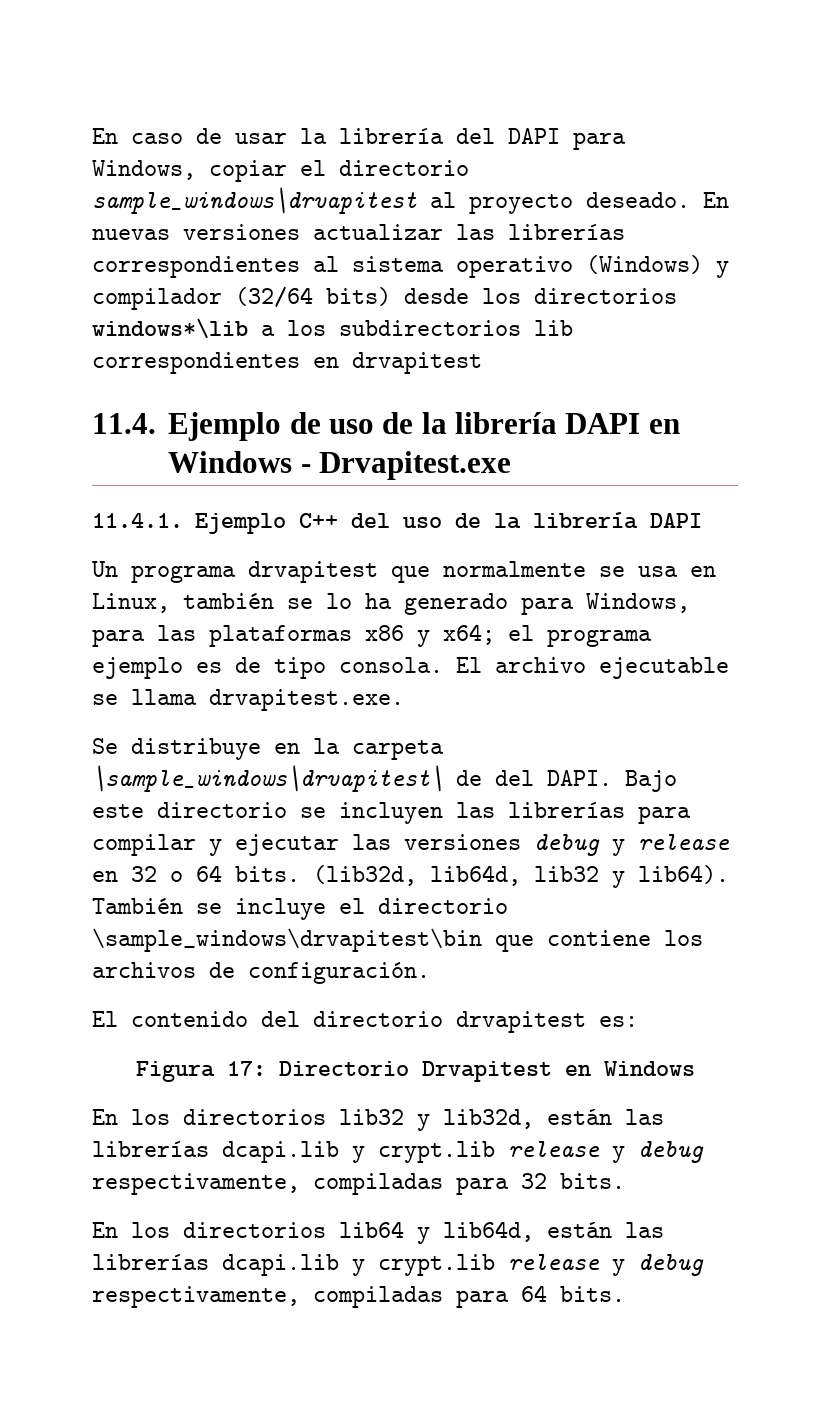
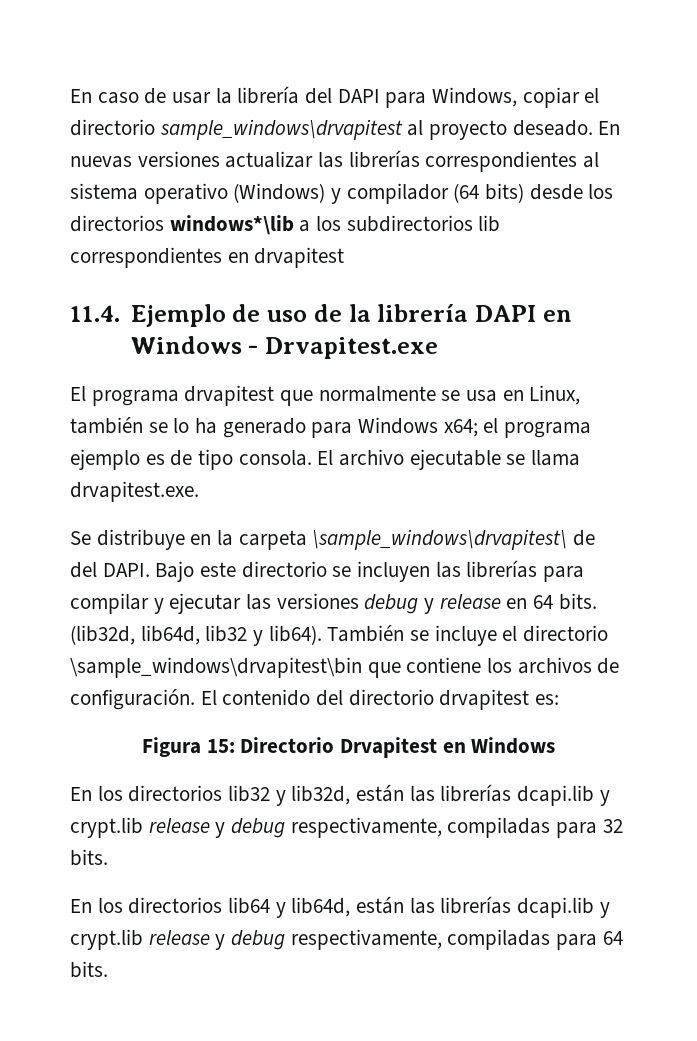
- En nuevas versiones actualizar las librerías correspondientes al sistema operativo (Windows) y compilador (32/64 bits) desde los directorios windows*\lib a los subdirectorios lib correspondientes en drvapitest
+ En nuevas versiones actualizar las librerías correspondientes al sistema operativo (Windows) y compilador (64 bits) desde los directorios windows*\lib a los subdirectorios lib correspondientes en drvapitest
- 11.4.1. Ejemplo C++ del uso de la librería DAPI
- Un programa drvapitest que normalmente se usa en Linux, también se lo ha generado para Windows, para las plataformas x86 y x64; el programa ejemplo es de tipo consola.
+ El programa drvapitest que normalmente se usa en Linux, también se lo ha generado para Windows x64; el programa ejemplo es de tipo consola.
- Bajo este directorio se incluyen las librerías para compilar y ejecutar las versiones debug y release en 32 o 64 bits.
+ Bajo este directorio se incluyen las librerías para compilar y ejecutar las versiones debug y release en 64 bits.
- También se incluye el directorio \sample_windows\drvapitest\bin que contiene los archivos de configuración.
- El contenido del directorio drvapitest es:
+ También se incluye el directorio \sample_windows\drvapitest\bin que contiene los archivos de configuración. El contenido del directorio drvapitest es:
- Figura 17: Directorio Drvapitest en Windows
+ Figura 15: Directorio Drvapitest en Windows

